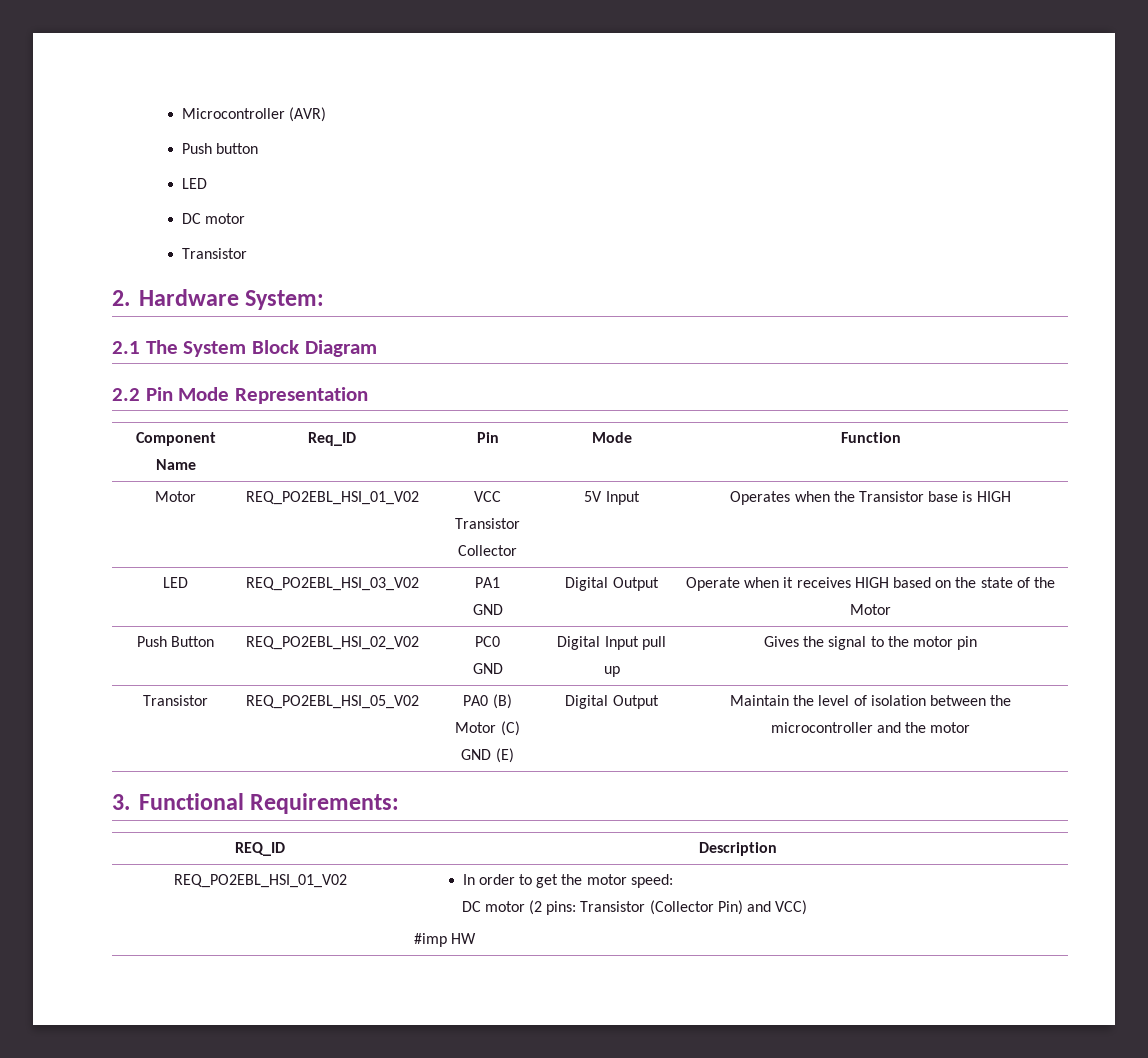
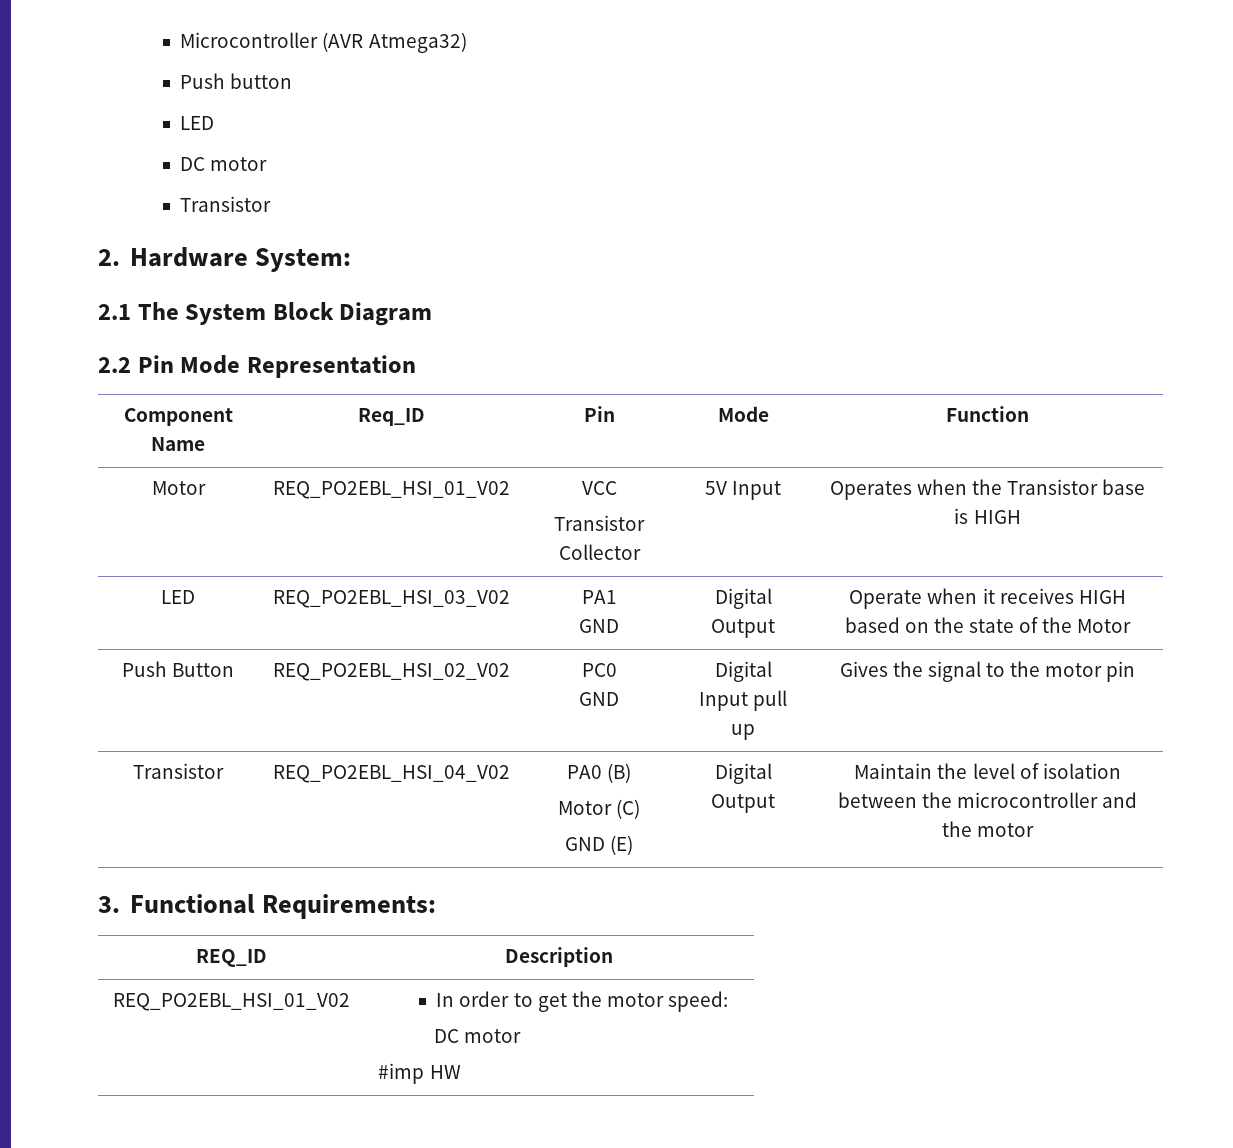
- Microcontroller (AVR)
+ Microcontroller (AVR Atmega32)
- Transistor | REQ_PO2EBL_HSI_05_V02 | PA0 (B)
+ Transistor | REQ_PO2EBL_HSI_04_V02 | PA0 (B)
  REQ_PO2EBL_HSI_01_V02 | In order to get the motor speed:
- DC motor (2 pins: Transistor (Collector Pin) and VCC)
+ DC motor

